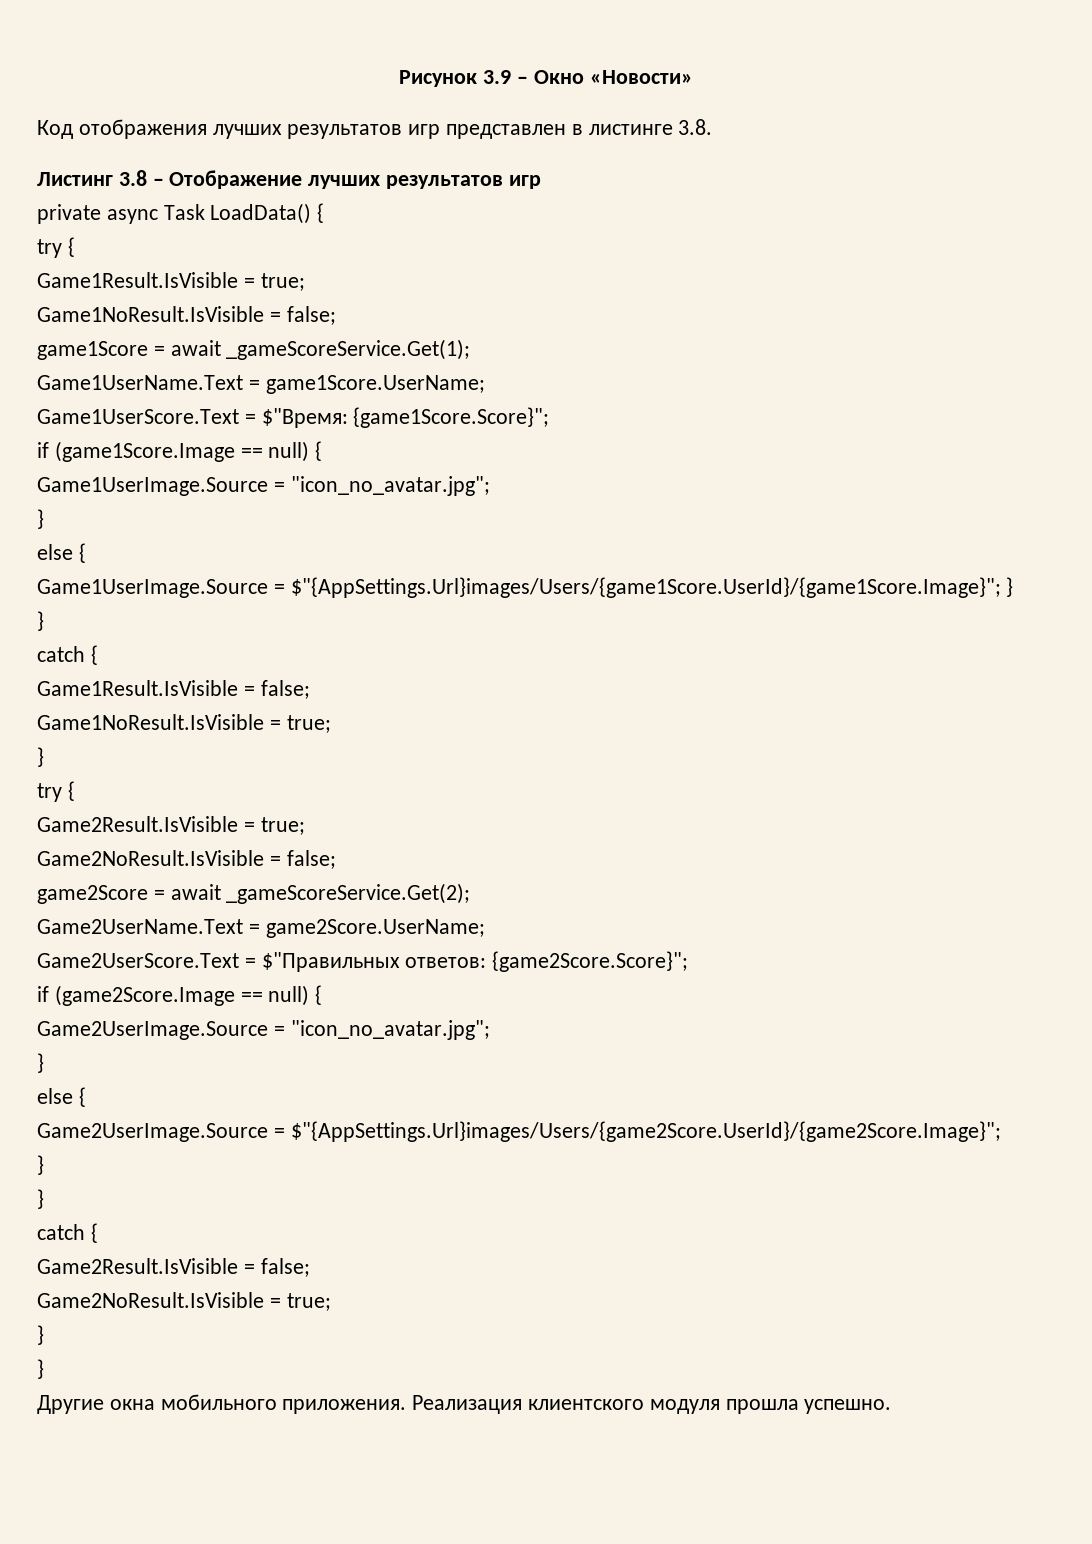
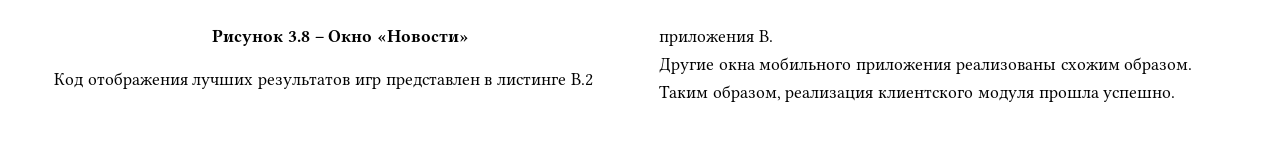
- Рисунок 3.9 – Окно «Новости»
+ Рисунок 3.8 – Окно «Новости»
- Код отображения лучших результатов игр представлен в листинге 3.8.
- Листинг 3.8 – Отображение лучших результатов игр
- private async Task LoadData() {
- try {
- Game1Result.IsVisible = true;
- Game1NoResult.IsVisible = false;
- game1Score = await _gameScoreService.Get(1);
- Game1UserName.Text = game1Score.UserName;
- Game1UserScore.Text = $"Время: {game1Score.Score}";
- if (game1Score.Image == null) {
- Game1UserImage.Source = "icon_no_avatar.jpg";
- }
- else {
- Game1UserImage.Source = $"{AppSettings.Url}images/Users/{game1Score.UserId}/{game1Score.Image}"; }
- }
- catch {
- Game1Result.IsVisible = false;
- Game1NoResult.IsVisible = true;
- }
- try {
- Game2Result.IsVisible = true;
- Game2NoResult.IsVisible = false;
- game2Score = await _gameScoreService.Get(2);
- Game2UserName.Text = game2Score.UserName;
- Game2UserScore.Text = $"Правильных ответов: {game2Score.Score}";
- if (game2Score.Image == null) {
- Game2UserImage.Source = "icon_no_avatar.jpg";
- }
- else {
- Game2UserImage.Source = $"{AppSettings.Url}images/Users/{game2Score.UserId}/{game2Score.Image}";
- }
- }
- catch {
- Game2Result.IsVisible = false;
- Game2NoResult.IsVisible = true;
- }
- }
- Другие окна мобильного приложения. Реализация клиентского модуля прошла успешно.
+ Код отображения лучших результатов игр представлен в листинге В.2 приложения В.
+ Другие окна мобильного приложения реализованы схожим образом. Таким образом, реализация клиентского модуля прошла успешно.

